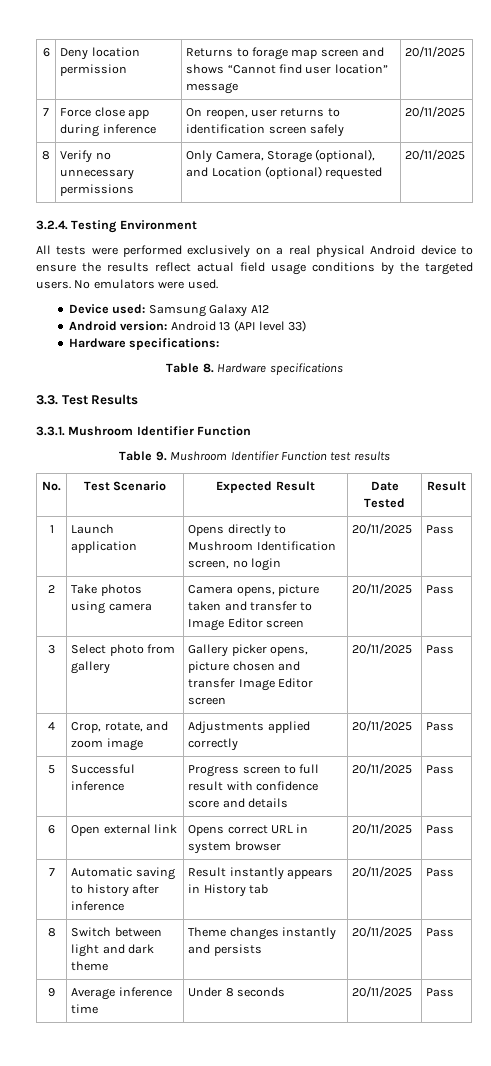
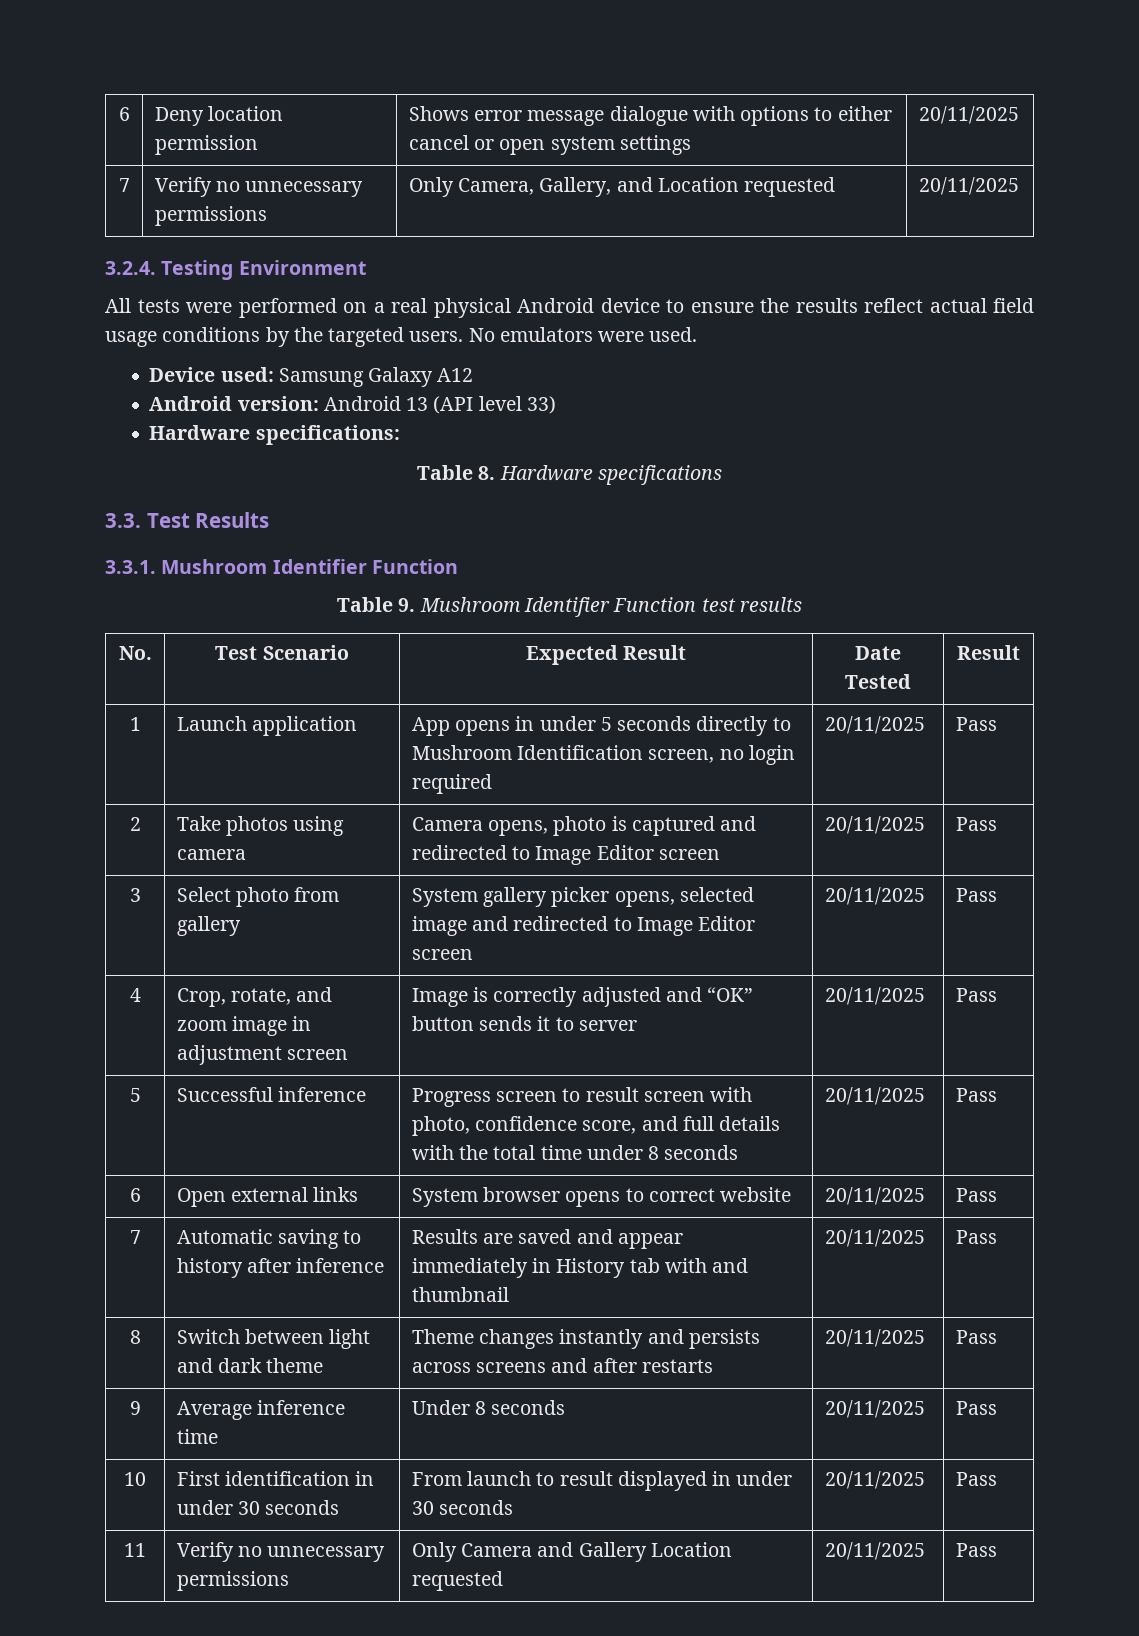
- 6 | Deny location permission | Returns to forage map screen and shows “Cannot find user location” message | 20/11/2025
- 7 | Force close app during inference | On reopen, user returns to identification screen safely | 20/11/2025
- 8 | Verify no unnecessary permissions | Only Camera, Storage (optional), and Location (optional) requested | 20/11/2025
+ 6 | Deny location permission | Shows error message dialogue with options to either cancel or open system settings | 20/11/2025
+ 7 | Verify no unnecessary permissions | Only Camera, Gallery, and Location requested | 20/11/2025
- All tests were performed exclusively on a real physical Android device to ensure the results reflect actual field usage conditions by the targeted users.
+ All tests were performed on a real physical Android device to ensure the results reflect actual field usage conditions by the targeted users.
- 1 | Launch application | Opens directly to Mushroom Identification screen, no login | 20/11/2025 | Pass
+ 1 | Launch application | App opens in under 5 seconds directly to Mushroom Identification screen, no login required | 20/11/2025 | Pass
- 2 | Take photos using camera | Camera opens, picture taken and transfer to Image Editor screen | 20/11/2025 | Pass
+ 2 | Take photos using camera | Camera opens, photo is captured and redirected to Image Editor screen | 20/11/2025 | Pass
- 3 | Select photo from gallery | Gallery picker opens, picture chosen and transfer Image Editor screen | 20/11/2025 | Pass
+ 3 | Select photo from gallery | System gallery picker opens, selected image and redirected to Image Editor screen | 20/11/2025 | Pass
- 4 | Crop, rotate, and zoom image | Adjustments applied correctly | 20/11/2025 | Pass
+ 4 | Crop, rotate, and zoom image in adjustment screen | Image is correctly adjusted and “OK” button sends it to server | 20/11/2025 | Pass
- 5 | Successful inference | Progress screen to full result with confidence score and details | 20/11/2025 | Pass
+ 5 | Successful inference | Progress screen to result screen with photo, confidence score, and full details with the total time under 8 seconds | 20/11/2025 | Pass
- 6 | Open external link | Opens correct URL in system browser | 20/11/2025 | Pass
+ 6 | Open external links | System browser opens to correct website | 20/11/2025 | Pass
- 7 | Automatic saving to history after inference | Result instantly appears in History tab | 20/11/2025 | Pass
+ 7 | Automatic saving to history after inference | Results are saved and appear immediately in History tab with and thumbnail | 20/11/2025 | Pass
- 8 | Switch between light and dark theme | Theme changes instantly and persists | 20/11/2025 | Pass
+ 8 | Switch between light and dark theme | Theme changes instantly and persists across screens and after restarts | 20/11/2025 | Pass
+ 10 | First identification in under 30 seconds | From launch to result displayed in under 30 seconds | 20/11/2025 | Pass
+ 11 | Verify no unnecessary permissions | Only Camera and Gallery Location requested | 20/11/2025 | Pass

